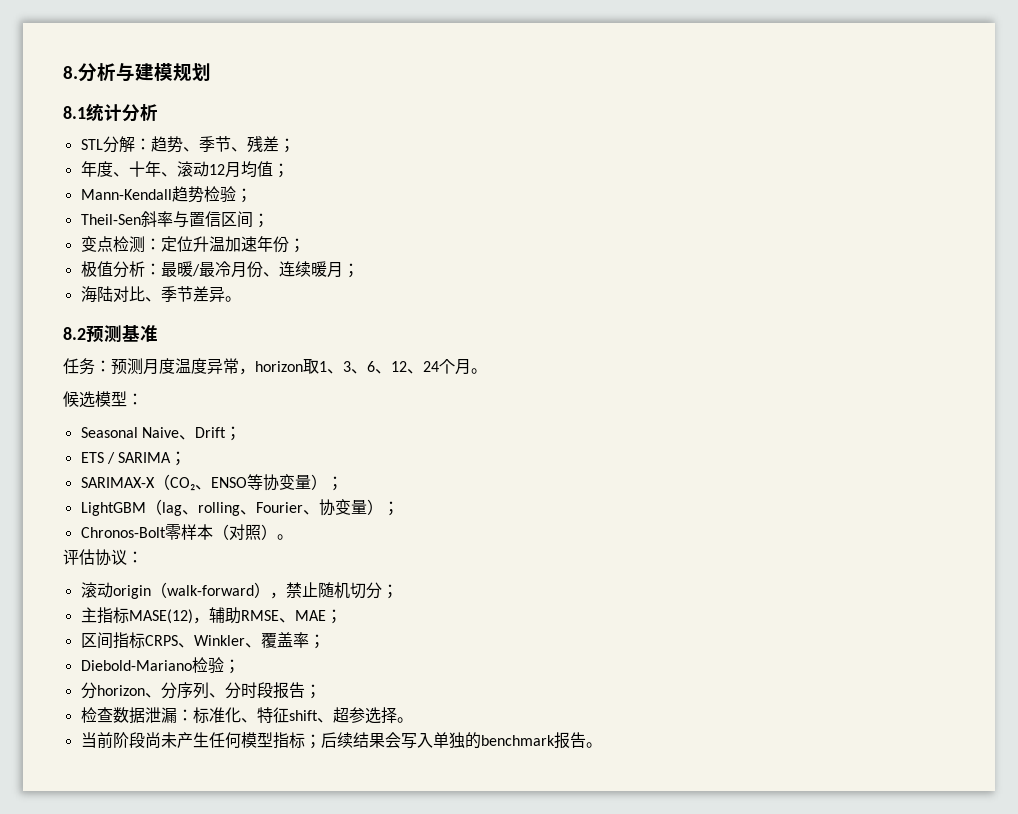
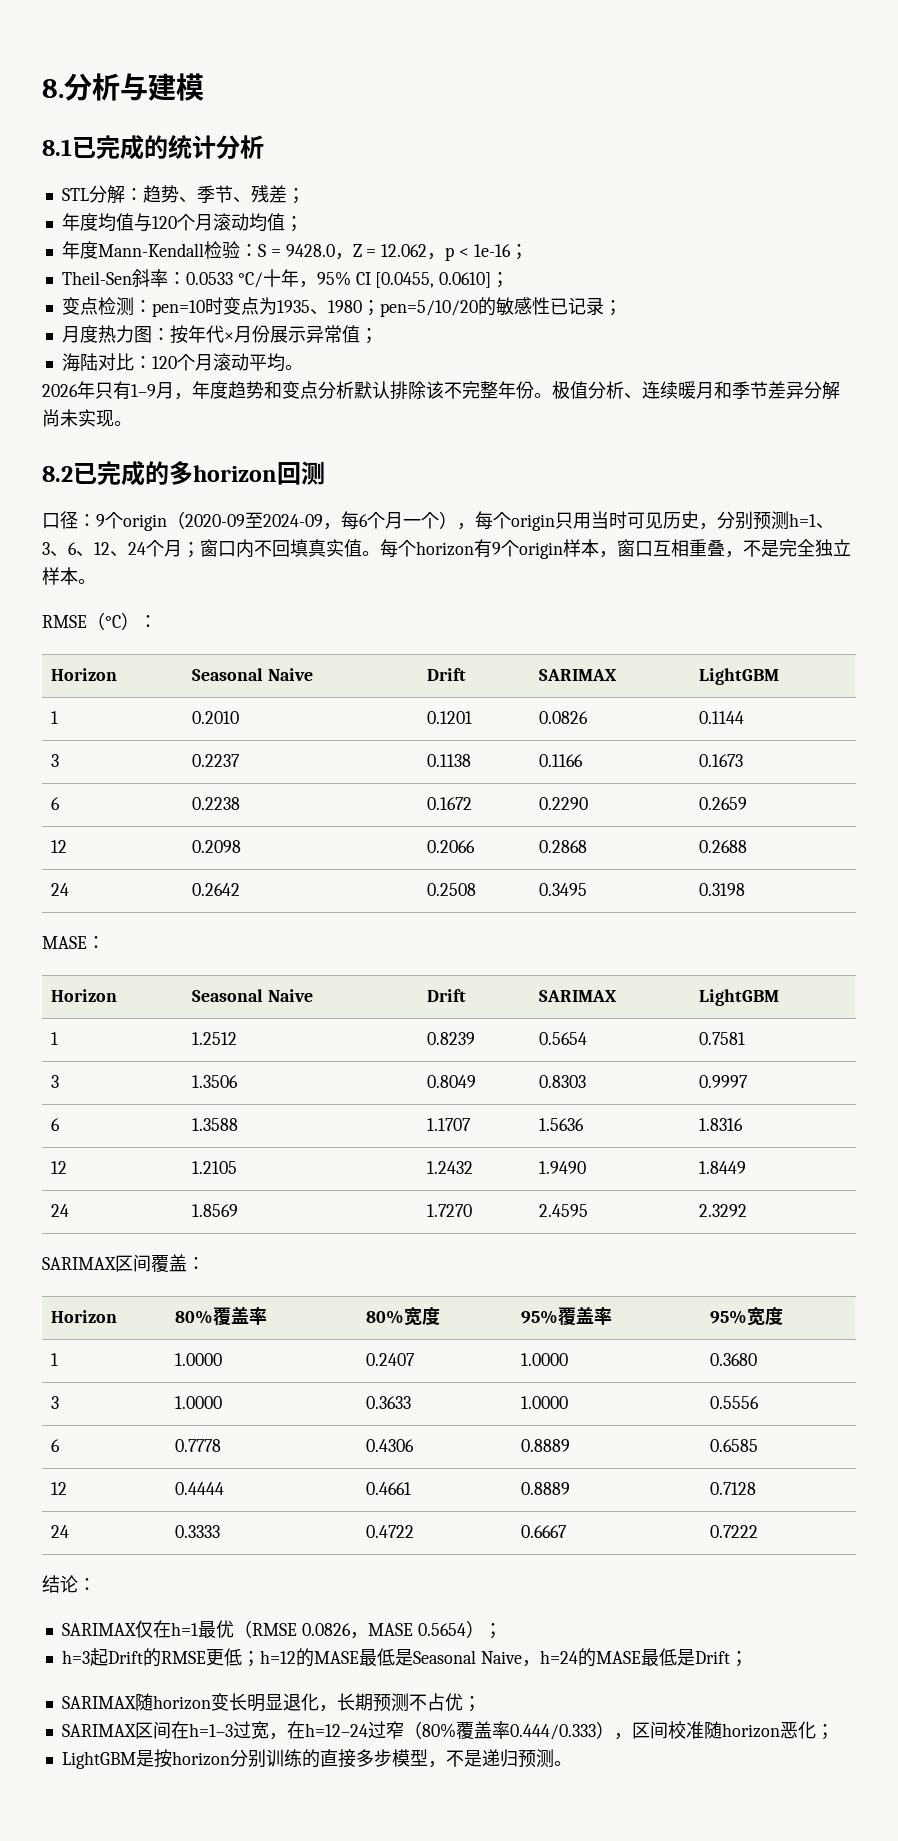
- 8.分析与建模规划
+ 8.分析与建模
- 8.1统计分析
+ 8.1已完成的统计分析
- 年度、十年、滚动12月均值；
- Mann-Kendall趋势检验；
- Theil-Sen斜率与置信区间；
- 变点检测：定位升温加速年份；
- 极值分析：最暖/最冷月份、连续暖月；
- 海陆对比、季节差异。
- 8.2预测基准
- 任务：预测月度温度异常，horizon取1、3、6、12、24个月。
- 候选模型：
- Seasonal Naive、Drift；
- ETS / SARIMA；
- SARIMAX-X（CO₂、ENSO等协变量）；
- LightGBM（lag、rolling、Fourier、协变量）；
- Chronos-Bolt零样本（对照）。
- 评估协议：
- 滚动origin（walk-forward），禁止随机切分；
- 主指标MASE(12)，辅助RMSE、MAE；
- 区间指标CRPS、Winkler、覆盖率；
- Diebold-Mariano检验；
- 分horizon、分序列、分时段报告；
- 检查数据泄漏：标准化、特征shift、超参选择。
- 当前阶段尚未产生任何模型指标；后续结果会写入单独的benchmark报告。
+ 年度均值与120个月滚动均值；
+ 年度Mann-Kendall检验：S = 9428.0，Z = 12.062，p < 1e-16；
+ Theil-Sen斜率：0.0533 °C/十年，95% CI [0.0455, 0.0610]；
+ 变点检测：pen=10时变点为1935、1980；pen=5/10/20的敏感性已记录；
+ 月度热力图：按年代×月份展示异常值；
+ 海陆对比：120个月滚动平均。
+ 2026年只有1–9月，年度趋势和变点分析默认排除该不完整年份。极值分析、连续暖月和季节差异分解尚未实现。
+ 8.2已完成的多horizon回测
+ 口径：9个origin（2020-09至2024-09，每6个月一个），每个origin只用当时可见历史，分别预测h=1、3、6、12、24个月；窗口内不回填真实值。每个horizon有9个origin样本，窗口互相重叠，不是完全独立样本。
+ RMSE（°C）：
+ Horizon | Seasonal Naive | Drift | SARIMAX | LightGBM
+ 1 | 0.2010 | 0.1201 | 0.0826 | 0.1144
+ 3 | 0.2237 | 0.1138 | 0.1166 | 0.1673
+ 6 | 0.2238 | 0.1672 | 0.2290 | 0.2659
+ 12 | 0.2098 | 0.2066 | 0.2868 | 0.2688
+ 24 | 0.2642 | 0.2508 | 0.3495 | 0.3198
+ MASE：
+ Horizon | Seasonal Naive | Drift | SARIMAX | LightGBM
+ 1 | 1.2512 | 0.8239 | 0.5654 | 0.7581
+ 3 | 1.3506 | 0.8049 | 0.8303 | 0.9997
+ 6 | 1.3588 | 1.1707 | 1.5636 | 1.8316
+ 12 | 1.2105 | 1.2432 | 1.9490 | 1.8449
+ 24 | 1.8569 | 1.7270 | 2.4595 | 2.3292
+ SARIMAX区间覆盖：
+ Horizon | 80%覆盖率 | 80%宽度 | 95%覆盖率 | 95%宽度
+ 1 | 1.0000 | 0.2407 | 1.0000 | 0.3680
+ 3 | 1.0000 | 0.3633 | 1.0000 | 0.5556
+ 6 | 0.7778 | 0.4306 | 0.8889 | 0.6585
+ 12 | 0.4444 | 0.4661 | 0.8889 | 0.7128
+ 24 | 0.3333 | 0.4722 | 0.6667 | 0.7222
+ 结论：
+ SARIMAX仅在h=1最优（RMSE 0.0826，MASE 0.5654）；
+ h=3起Drift的RMSE更低；h=12的MASE最低是Seasonal Naive，h=24的MASE最低是Drift；
+ SARIMAX随horizon变长明显退化，长期预测不占优；
+ SARIMAX区间在h=1–3过宽，在h=12–24过窄（80%覆盖率0.444/0.333），区间校准随horizon恶化；
+ LightGBM是按horizon分别训练的直接多步模型，不是递归预测。

